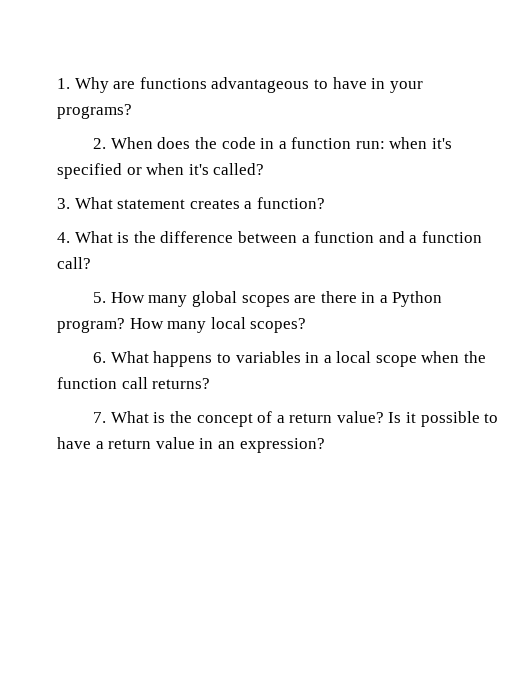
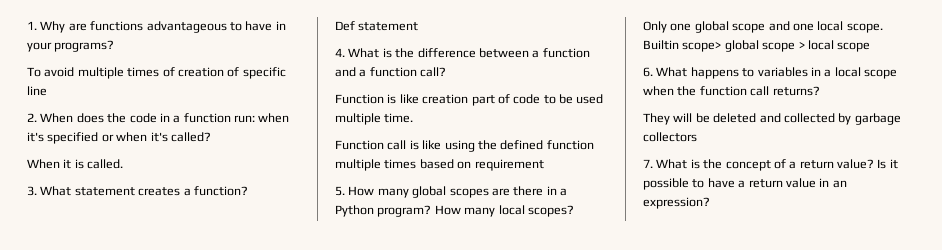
+ To avoid multiple times of creation of specific line
+ When it is called.
+ Def statement
+ Function is like creation part of code to be used multiple time.
+ Function call is like using the defined function multiple times based on requirement
+ Only one global scope and one local scope. Builtin scope> global scope > local scope
+ They will be deleted and collected by garbage collectors

